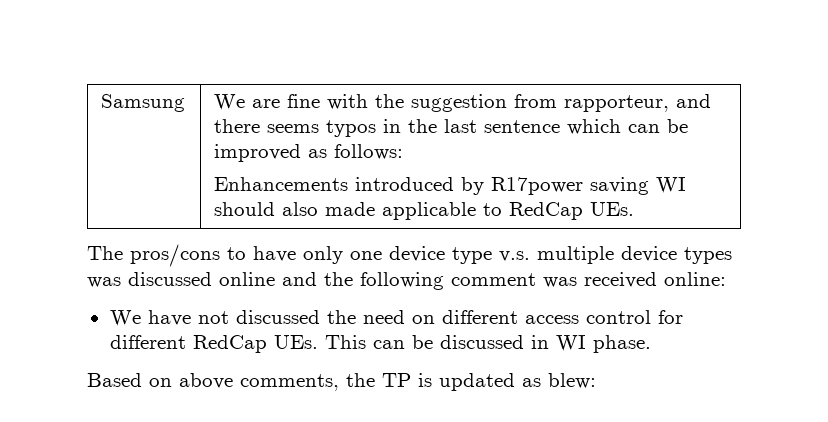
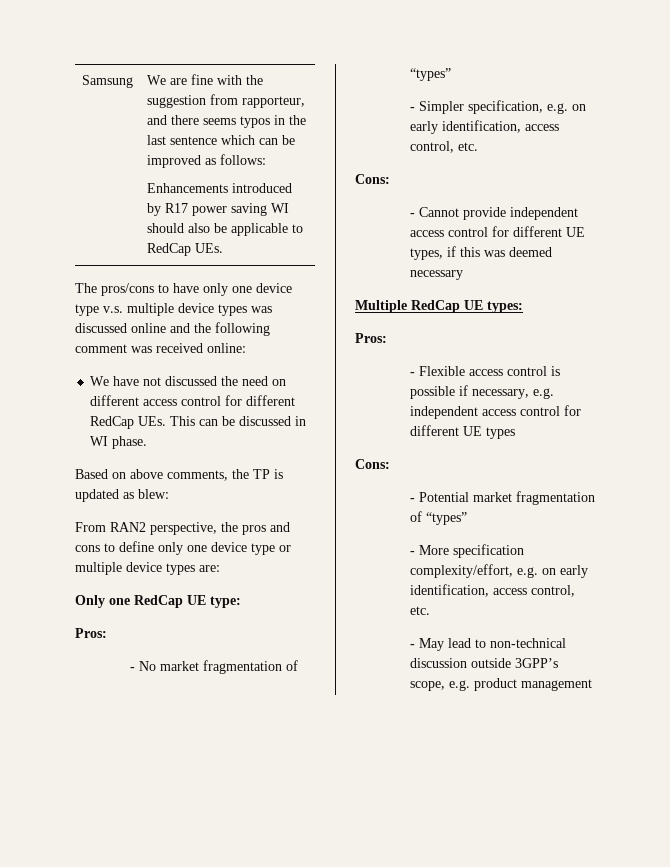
  Samsung | We are fine with the suggestion from rapporteur, and there seems typos in the last sentence which can be improved as follows:
- Enhancements introduced by R17power saving WI should also made applicable to RedCap UEs.
+ Enhancements introduced by R17 power saving WI should also be applicable to RedCap UEs.
+ From RAN2 perspective, the pros and cons to define only one device type or multiple device types are:
+ Only one RedCap UE type:
+ Pros:
+ - No market fragmentation of “types”
+ - Simpler specification, e.g. on early identification, access control, etc.
+ Cons:
+ - Cannot provide independent access control for different UE types, if this was deemed necessary
+ Multiple RedCap UE types:
+ Pros:
+ - Flexible access control is possible if necessary, e.g. independent access control for different UE types
+ Cons:
+ - Potential market fragmentation of “types”
+ - More specification complexity/effort, e.g. on early identification, access control, etc.
+ - May lead to non-technical discussion outside 3GPP’s scope, e.g. product management

